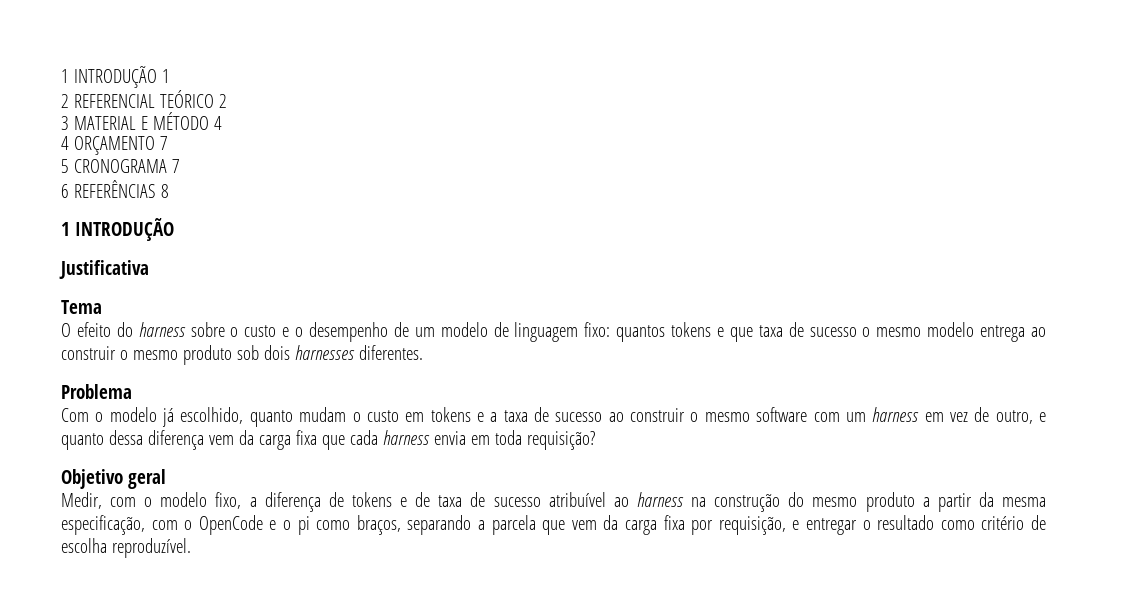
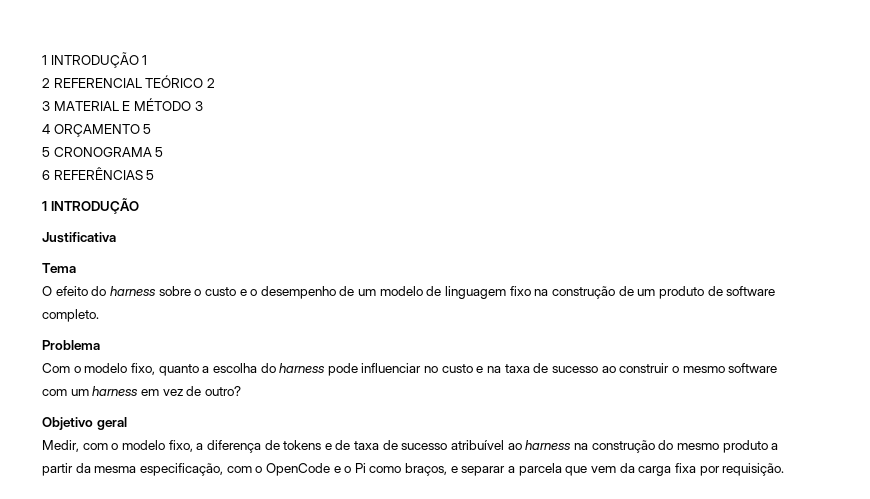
- 3 MATERIAL E MÉTODO 4
+ 3 MATERIAL E MÉTODO 3
- 4 ORÇAMENTO 7
+ 4 ORÇAMENTO 5
- 5 CRONOGRAMA 7
+ 5 CRONOGRAMA 5
- 6 REFERÊNCIAS 8
+ 6 REFERÊNCIAS 5
- O efeito do harness sobre o custo e o desempenho de um modelo de linguagem fixo: quantos tokens e que taxa de sucesso o mesmo modelo entrega ao construir o mesmo produto sob dois harnesses diferentes.
+ O efeito do harness sobre o custo e o desempenho de um modelo de linguagem fixo na construção de um produto de software completo.
  Problema
- Com o modelo já escolhido, quanto mudam o custo em tokens e a taxa de sucesso ao construir o mesmo software com um harness em vez de outro, e quanto dessa diferença vem da carga fixa que cada harness envia em toda requisição?
+ Com o modelo fixo, quanto a escolha do harness pode influenciar no custo e na taxa de sucesso ao construir o mesmo software com um harness em vez de outro?
- Medir, com o modelo fixo, a diferença de tokens e de taxa de sucesso atribuível ao harness na construção do mesmo produto a partir da mesma especificação, com o OpenCode e o pi como braços, separando a parcela que vem da carga fixa por requisição, e entregar o resultado como critério de escolha reproduzível.
+ Medir, com o modelo fixo, a diferença de tokens e de taxa de sucesso atribuível ao harness na construção do mesmo produto a partir da mesma especificação, com o OpenCode e o Pi como braços, e separar a parcela que vem da carga fixa por requisição.

